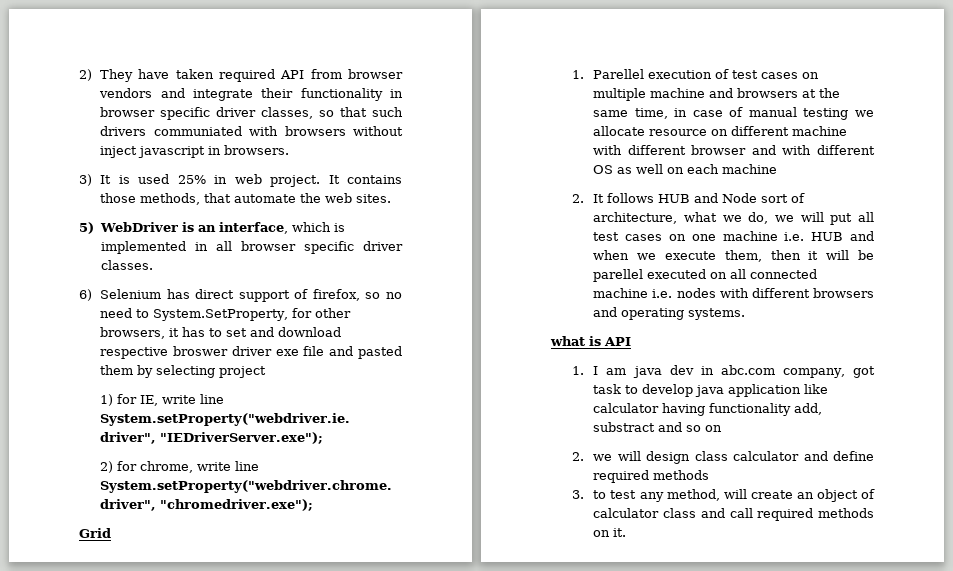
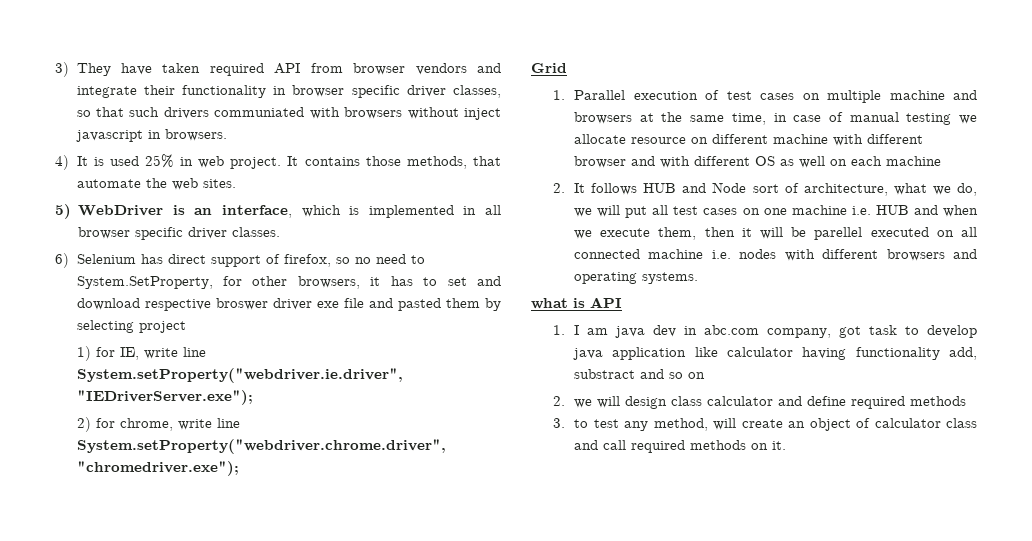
- 2) They have taken required API from browser vendors and integrate their functionality in browser specific driver classes, so that such drivers communiated with browsers without inject javascript in browsers.
+ 3) They have taken required API from browser vendors and integrate their functionality in browser specific driver classes, so that such drivers communiated with browsers without inject javascript in browsers.
- 3) It is used 25% in web project.
+ 4) It is used 25% in web project.
- 1. Parellel execution of test cases on multiple machine and browsers at the same time, in case of manual testing we allocate resource on different machine with different browser and with different OS as well on each machine
+ 1. Parallel execution of test cases on multiple machine and browsers at the same time, in case of manual testing we allocate resource on different machine with different browser and with different OS as well on each machine

